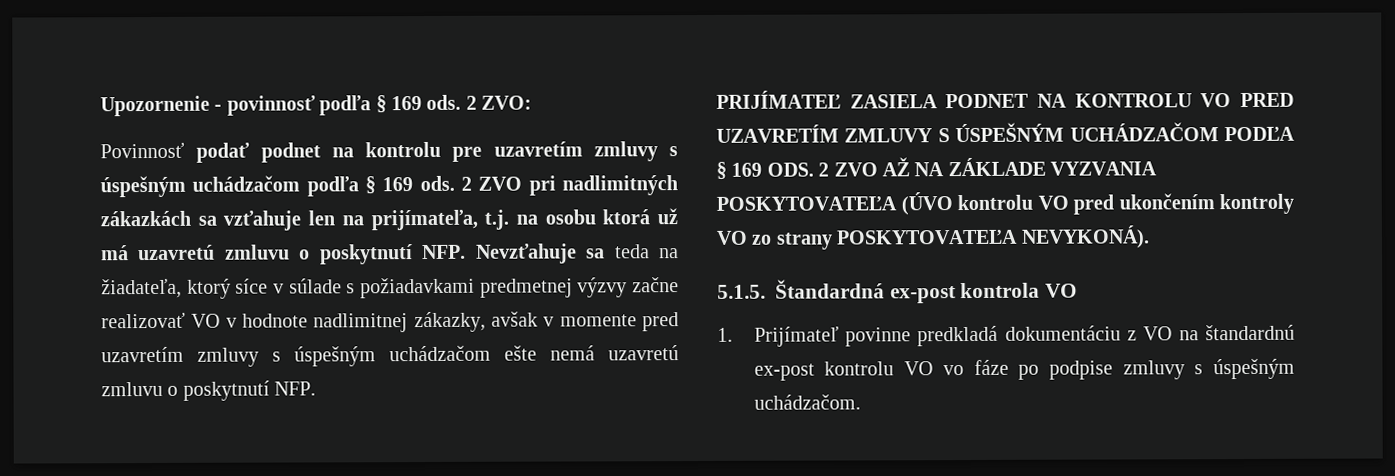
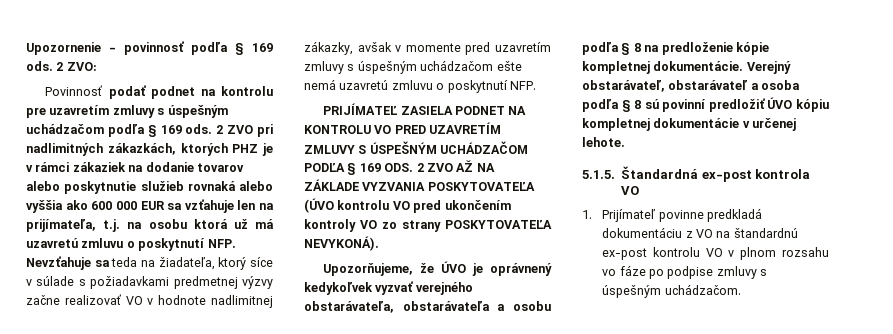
- 2 ZVO pri nadlimitných zákazkách sa vzťahuje len na prijímateľa, t.j. na osobu ktorá už má uzavretú zmluvu o poskytnutí NFP. Nevzťahuje sa teda na žiadateľa, ktorý síce v súlade s požiadavkami predmetnej výzvy začne realizovať VO v hodnote nadlimitnej zákazky, avšak v momente pred uzavretím zmluvy s úspešným uchádzačom ešte nemá uzavretú zmluvu o poskytnutí NFP.
+ 2 ZVO pri nadlimitných zákazkách, ktorých PHZ je v rámci zákaziek na dodanie tovarov alebo poskytnutie služieb rovnaká alebo vyššia ako 600 000 EUR sa vzťahuje len na prijímateľa, t.j. na osobu ktorá už má uzavretú zmluvu o poskytnutí NFP. Nevzťahuje sa teda na žiadateľa, ktorý síce v súlade s požiadavkami predmetnej výzvy začne realizovať VO v hodnote nadlimitnej zákazky, avšak v momente pred uzavretím zmluvy s úspešným uchádzačom ešte nemá uzavretú zmluvu o poskytnutí NFP.
+ Upozorňujeme, že ÚVO je oprávnený kedykoľvek vyzvať verejného obstarávateľa, obstarávateľa a osobu podľa § 8 na predloženie kópie kompletnej dokumentácie. Verejný obstarávateľ, obstarávateľ a osoba podľa § 8 sú povinní predložiť ÚVO kópiu kompletnej dokumentácie v určenej lehote.
- 1. Prijímateľ povinne predkladá dokumentáciu z VO na štandardnú ex-post kontrolu VO vo fáze po podpise zmluvy s úspešným uchádzačom.
+ 1. Prijímateľ povinne predkladá dokumentáciu z VO na štandardnú ex-post kontrolu VO v plnom rozsahu vo fáze po podpise zmluvy s úspešným uchádzačom.

